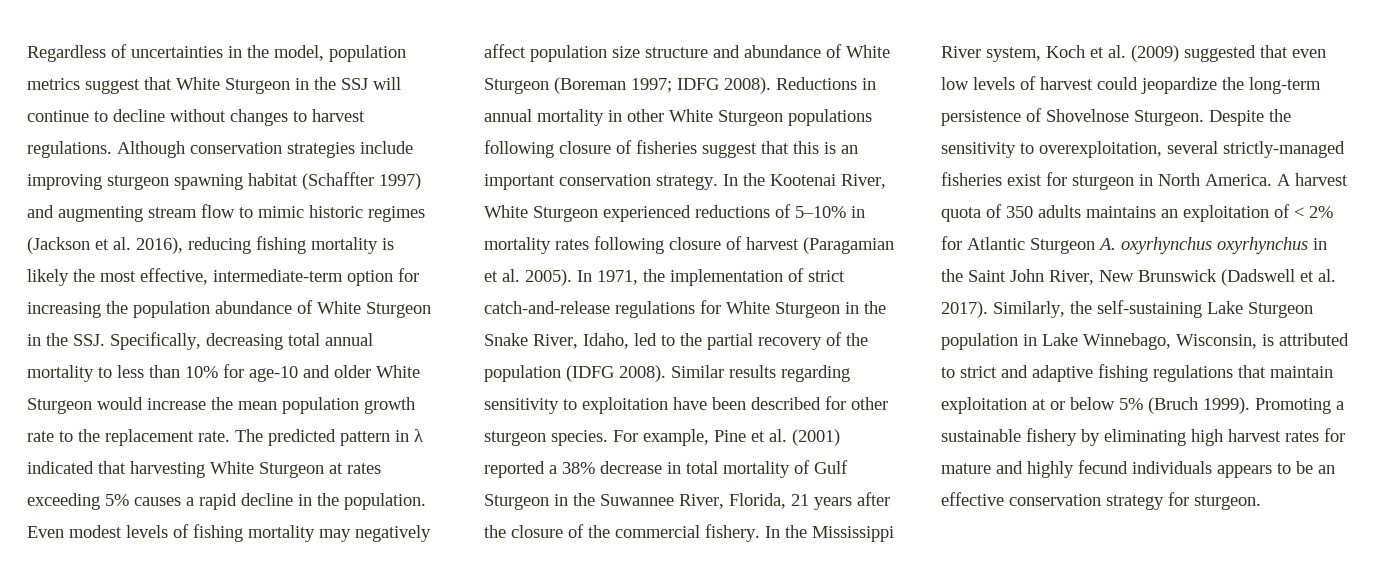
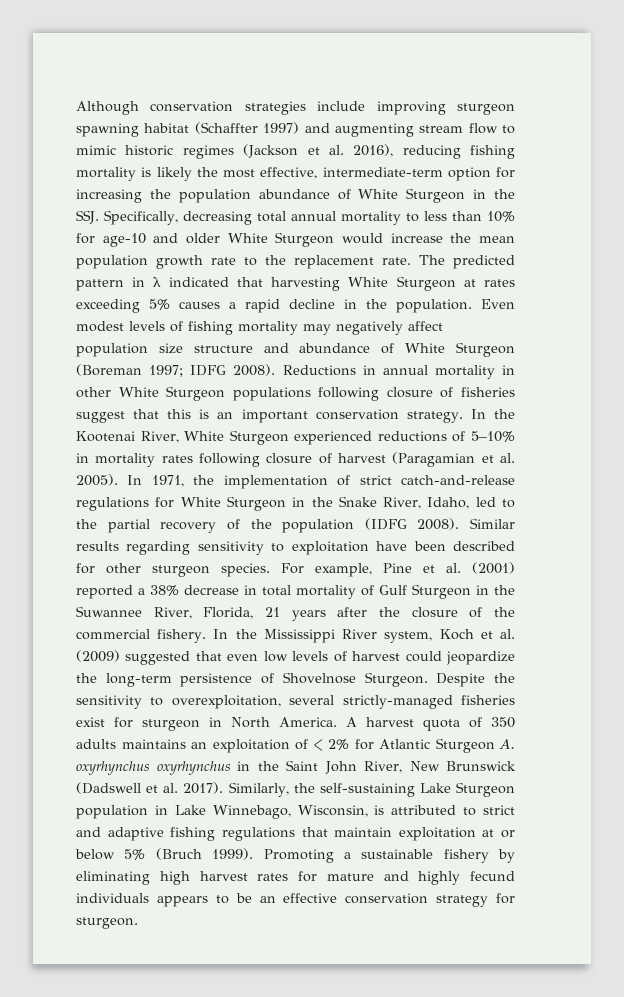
- Regardless of uncertainties in the model, population metrics suggest that White Sturgeon in the SSJ will continue to decline without changes to harvest regulations.

